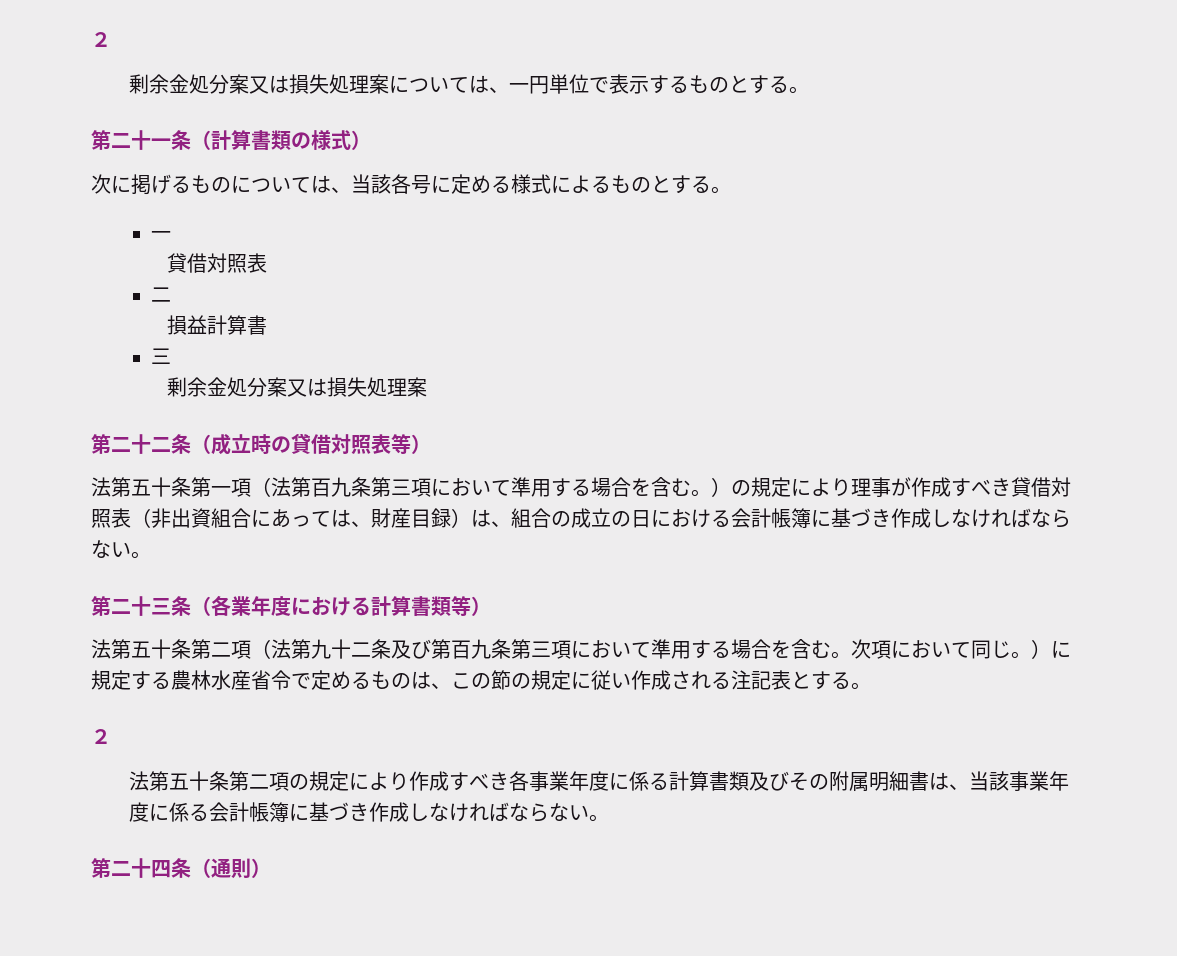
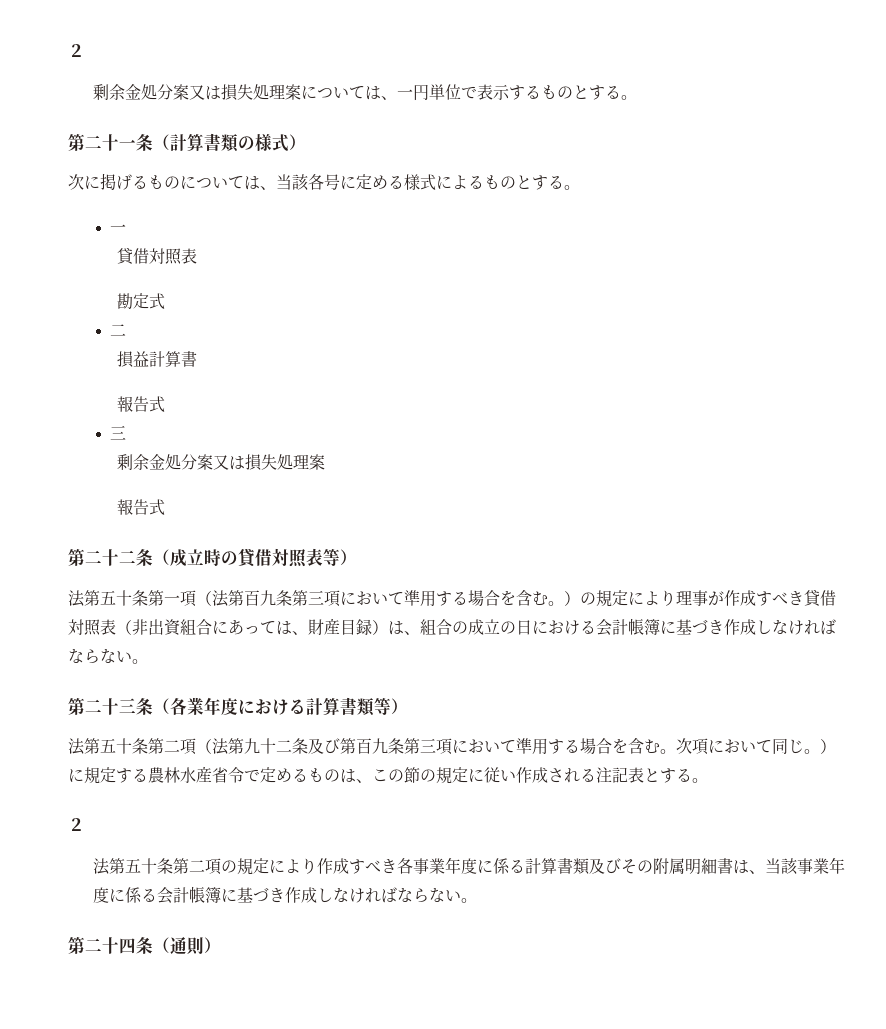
+ 勘定式
  損益計算書
+ 報告式
  三
  剰余金処分案又は損失処理案
+ 報告式

